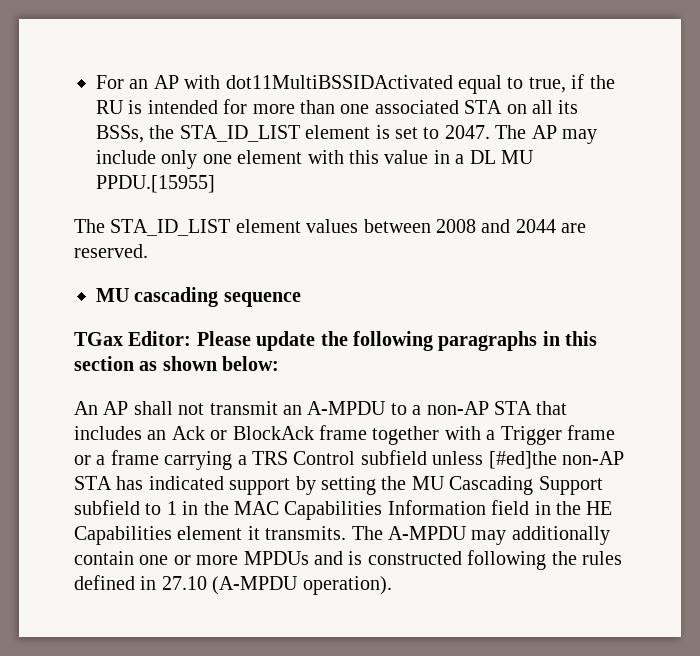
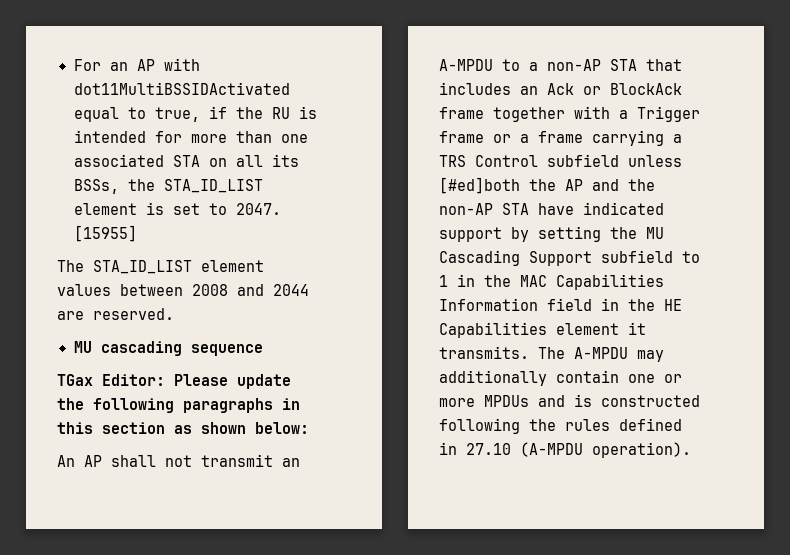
- The AP may include only one element with this value in a DL MU PPDU.[15955]
+ [15955]
- An AP shall not transmit an A-MPDU to a non-AP STA that includes an Ack or BlockAck frame together with a Trigger frame or a frame carrying a TRS Control subfield unless [#ed]the non-AP STA has indicated support by setting the MU Cascading Support subfield to 1 in the MAC Capabilities Information field in the HE Capabilities element it transmits.
+ An AP shall not transmit an A-MPDU to a non-AP STA that includes an Ack or BlockAck frame together with a Trigger frame or a frame carrying a TRS Control subfield unless [#ed]both the AP and the non-AP STA have indicated support by setting the MU Cascading Support subfield to 1 in the MAC Capabilities Information field in the HE Capabilities element it transmits.

